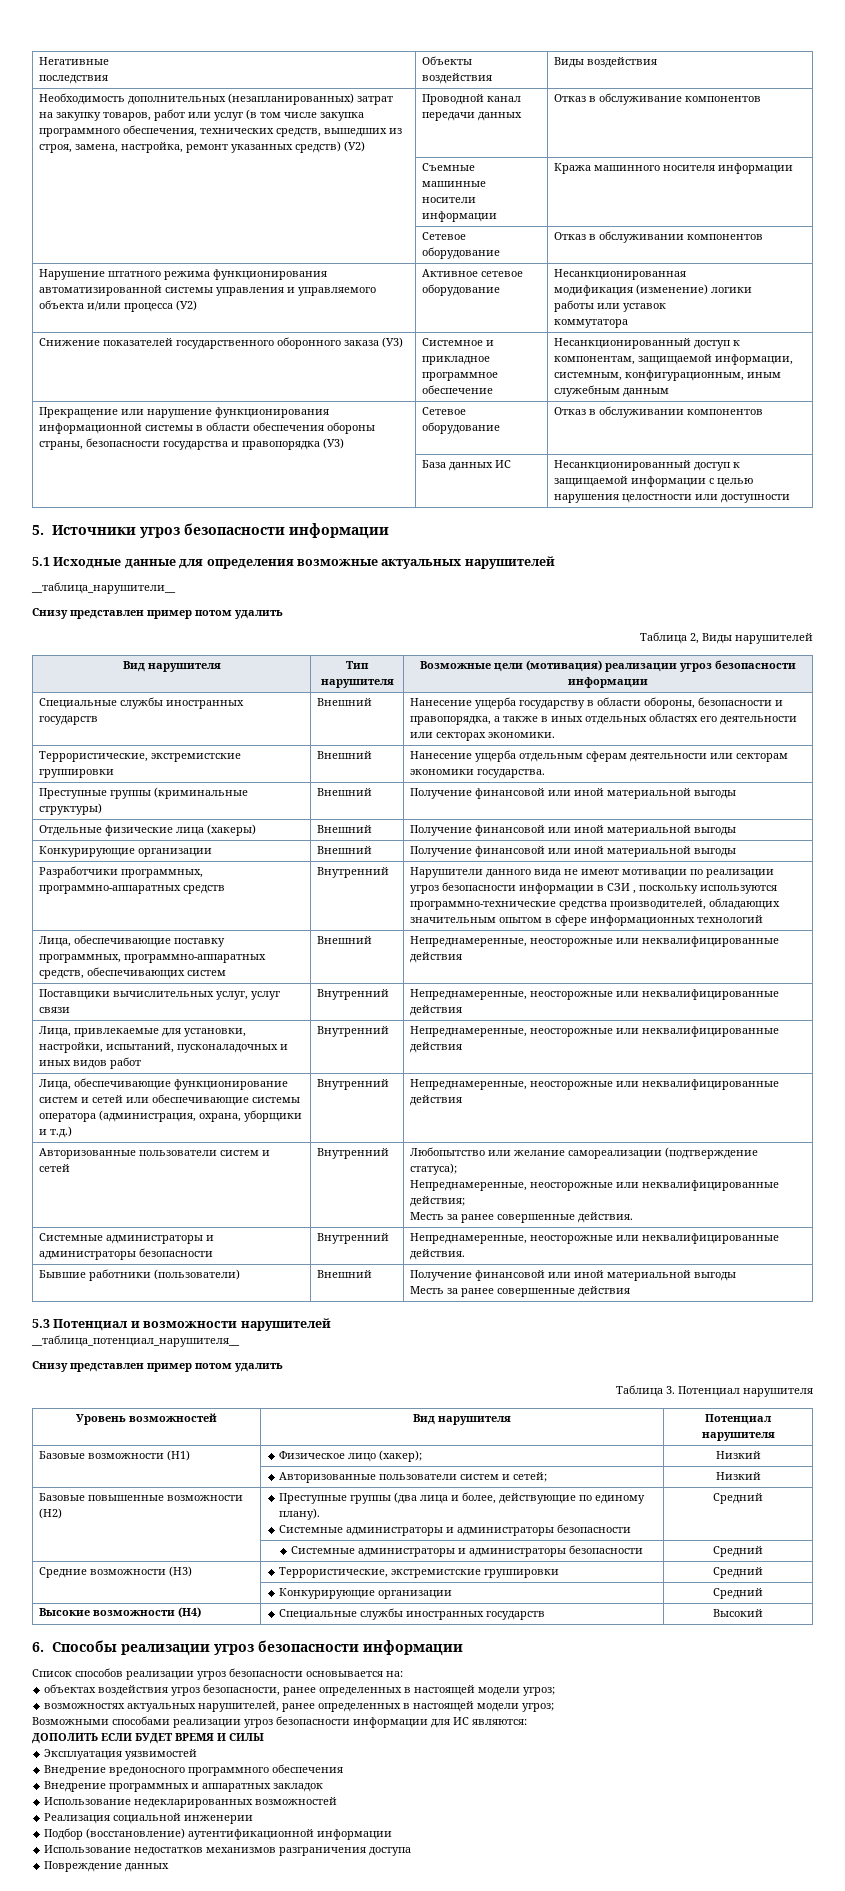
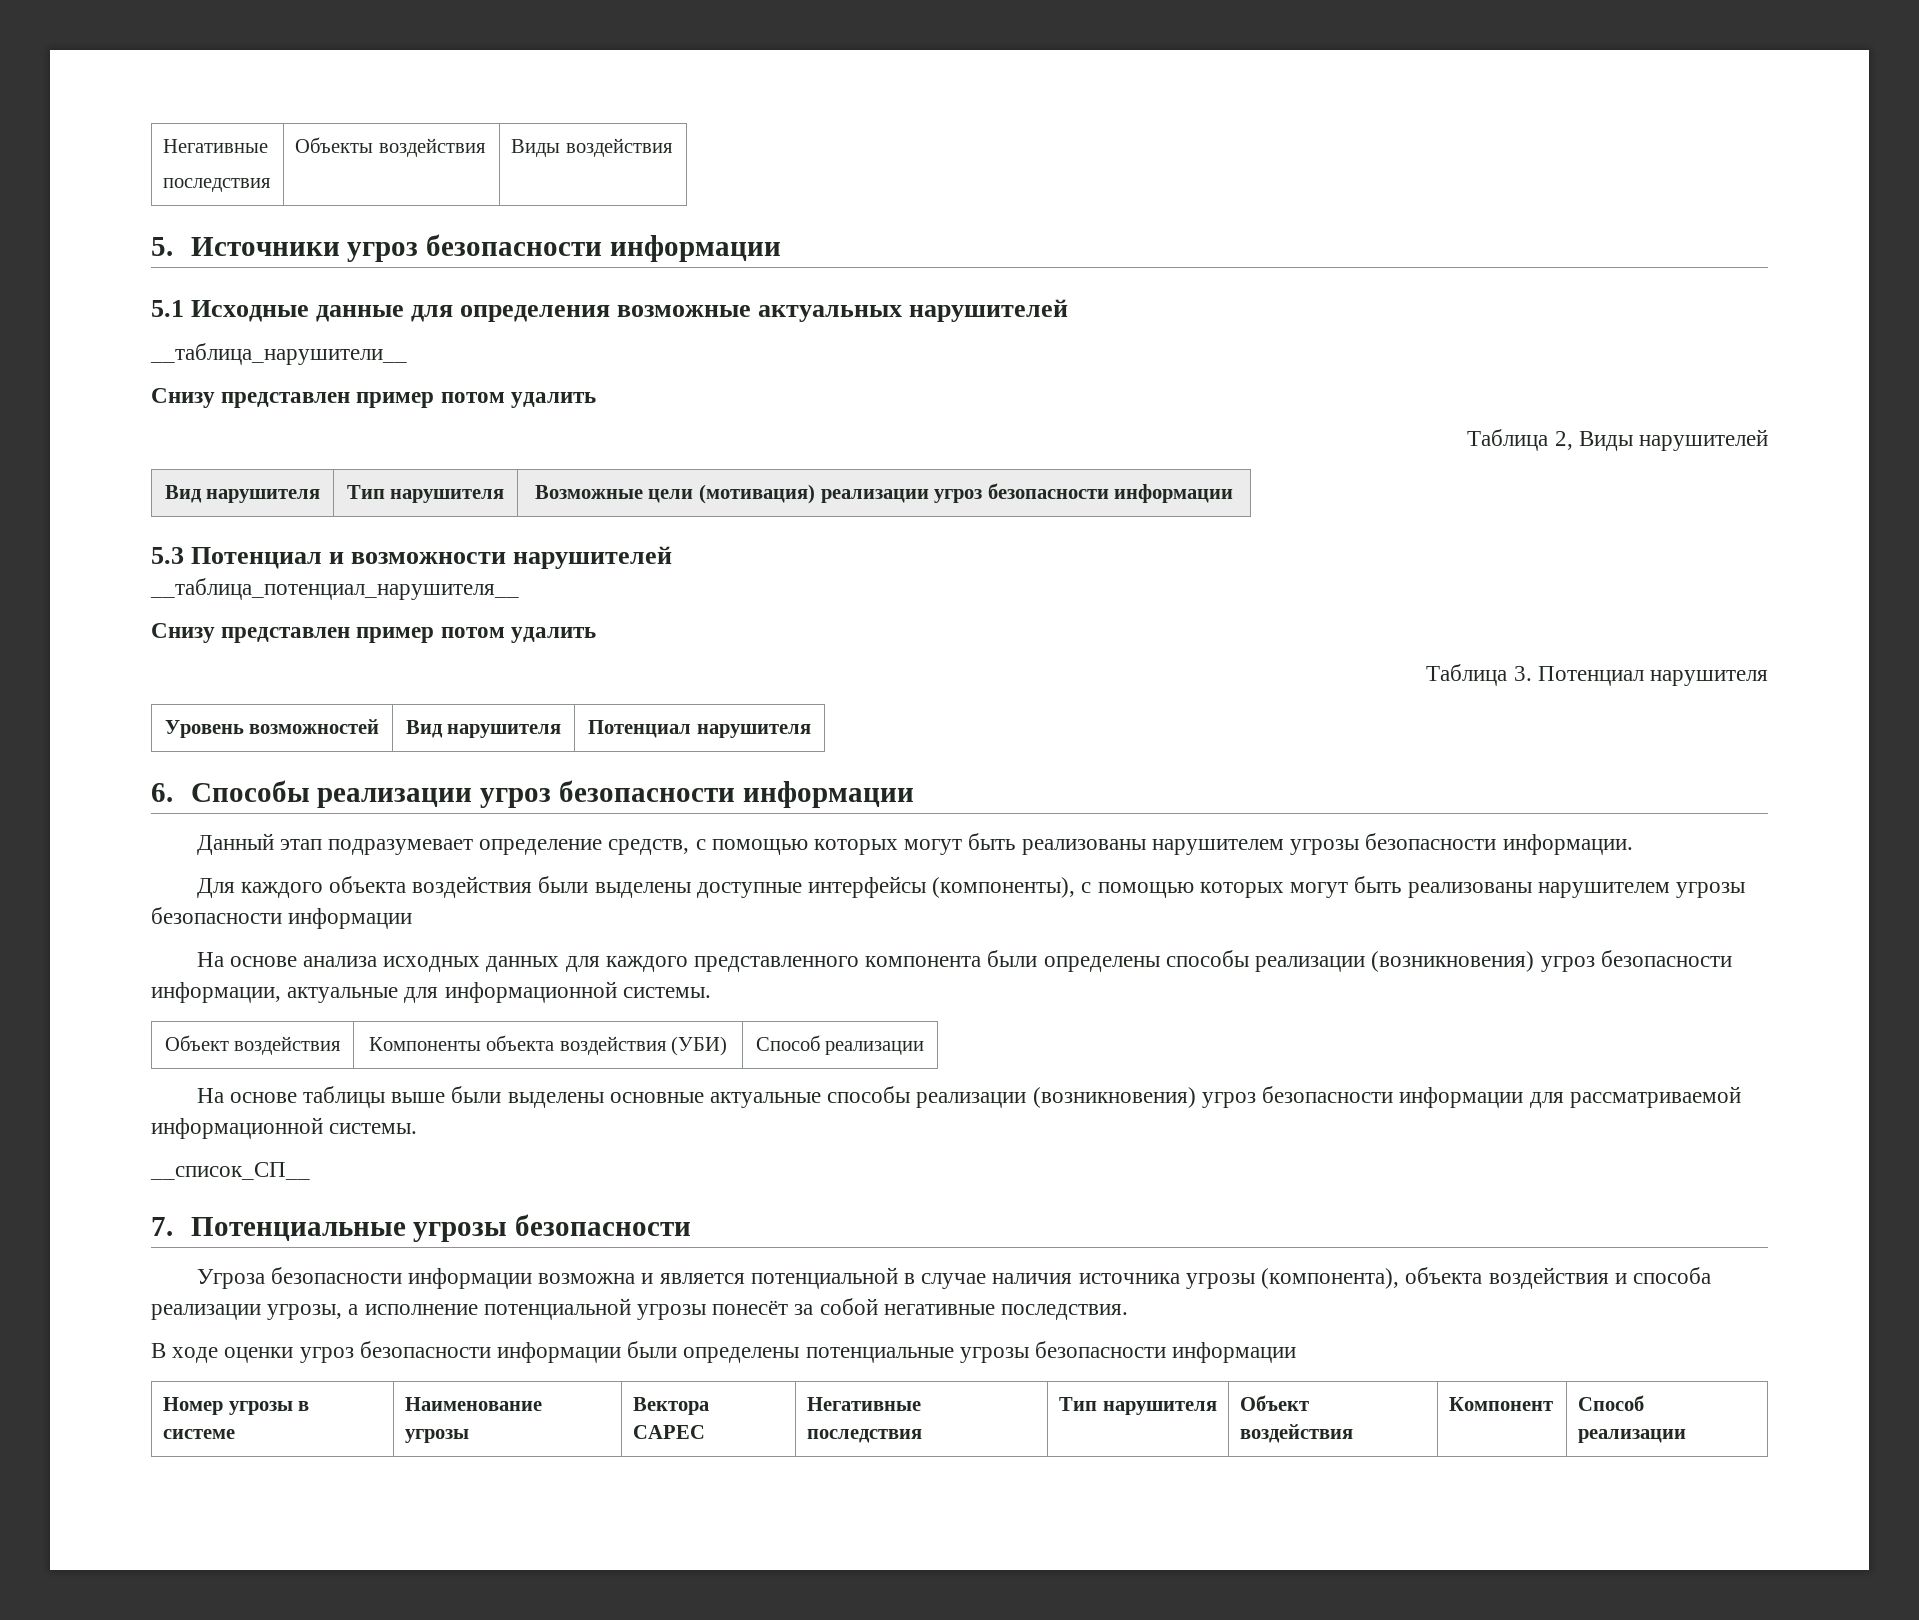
- Необходимость дополнительных (незапланированных) затрат на закупку товаров, работ или услуг (в том числе закупка программного обеспечения, технических средств, вышедших из строя, замена, настройка, ремонт указанных средств) (У2) | Проводной канал передачи данных | Отказ в обслуживание компонентов
- | Съемные машинные носители информации | Кража машинного носителя информации
- | Сетевое оборудование | Отказ в обслуживании компонентов
- Нарушение штатного режима функционирования автоматизированной системы управления и управляемого объекта и/или процесса (У2) | Активное сетевое оборудование | Несанкционированная
- модификация (изменение) логики
- работы или уставок
- коммутатора
- Снижение показателей государственного оборонного заказа (У3) | Системное и прикладное программное обеспечение | Несанкционированный доступ к компонентам, защищаемой информации, системным, конфигурационным, иным служебным данным
- Прекращение или нарушение функционирования информационной системы в области обеспечения обороны страны, безопасности государства и правопорядка (У3) | Сетевое оборудование | Отказ в обслуживании компонентов
- | База данных ИС | Несанкционированный доступ к защищаемой информации с целью нарушения целостности или доступности
- Специальные службы иностранных государств | Внешний | Нанесение ущерба государству в области обороны, безопасности и правопорядка, а также в иных отдельных областях его деятельности или секторах экономики.
- Террористические, экстремистские группировки | Внешний | Нанесение ущерба отдельным сферам деятельности или секторам экономики государства.
- Преступные группы (криминальные структуры) | Внешний | Получение финансовой или иной материальной выгоды
- Отдельные физические лица (хакеры) | Внешний | Получение финансовой или иной материальной выгоды
- Конкурирующие организации | Внешний | Получение финансовой или иной материальной выгоды
- Разработчики программных, программно-аппаратных средств | Внутренний | Нарушители данного вида не имеют мотивации по реализации угроз безопасности информации в СЗИ , поскольку используются программно-технические средства производителей, обладающих значительным опытом в сфере информационных технологий
- Лица, обеспечивающие поставку программных, программно-аппаратных средств, обеспечивающих систем | Внешний | Непреднамеренные, неосторожные или неквалифицированные действия
- Поставщики вычислительных услуг, услуг связи | Внутренний | Непреднамеренные, неосторожные или неквалифицированные действия
- Лица, привлекаемые для установки, настройки, испытаний, пусконаладочных и иных видов работ | Внутренний | Непреднамеренные, неосторожные или неквалифицированные действия
- Лица, обеспечивающие функционирование систем и сетей или обеспечивающие системы оператора (администрация, охрана, уборщики и т.д.) | Внутренний | Непреднамеренные, неосторожные или неквалифицированные действия
- Авторизованные пользователи систем и сетей | Внутренний | Любопытство или желание самореализации (подтверждение статуса);
- Непреднамеренные, неосторожные или неквалифицированные действия;
- Месть за ранее совершенные действия.
- Системные администраторы и администраторы безопасности | Внутренний | Непреднамеренные, неосторожные или неквалифицированные действия.
- Бывшие работники (пользователи) | Внешний | Получение финансовой или иной материальной выгоды
- Месть за ранее совершенные действия
- Базовые возможности (Н1) | Физическое лицо (хакер); | Низкий
- | Авторизованные пользователи систем и сетей; | Низкий
- Базовые повышенные возможности (Н2) | Преступные группы (два лица и более, действующие по единому плану).
- Системные администраторы и администраторы безопасности | Средний
- | Системные администраторы и администраторы безопасности | Средний
- Средние возможности (Н3) | Террористические, экстремистские группировки | Средний
- | Конкурирующие организации | Средний
- Высокие возможности (Н4) | Специальные службы иностранных государств | Высокий
- Список способов реализации угроз безопасности основывается на:
- объектах воздействия угроз безопасности, ранее определенных в настоящей модели угроз;
- возможностях актуальных нарушителей, ранее определенных в настоящей модели угроз;
- Возможными способами реализации угроз безопасности информации для ИС являются:
- ДОПОЛИТЬ ЕСЛИ БУДЕТ ВРЕМЯ И СИЛЫ
- Эксплуатация уязвимостей
- Внедрение вредоносного программного обеспечения
- Внедрение программных и аппаратных закладок
- Использование недекларированных возможностей
- Реализация социальной инженерии
- Подбор (восстановление) аутентификационной информации
- Использование недостатков механизмов разграничения доступа
- Повреждение данных
+ Данный этап подразумевает определение средств, с помощью которых могут быть реализованы нарушителем угрозы безопасности информации.
+ Для каждого объекта воздействия были выделены доступные интерфейсы (компоненты), с помощью которых могут быть реализованы нарушителем угрозы безопасности информации
+ На основе анализа исходных данных для каждого представленного компонента были определены способы реализации (возникновения) угроз безопасности информации, актуальные для информационной системы.
+ Объект воздействия | Компоненты объекта воздействия (УБИ) | Способ реализации
+ На основе таблицы выше были выделены основные актуальные способы реализации (возникновения) угроз безопасности информации для рассматриваемой информационной системы.
+ __список_СП__
+ 7. Потенциальные угрозы безопасности
+ Угроза безопасности информации возможна и является потенциальной в случае наличия источника угрозы (компонента), объекта воздействия и способа реализации угрозы, а исполнение потенциальной угрозы понесёт за собой негативные последствия.
+ В ходе оценки угроз безопасности информации были определены потенциальные угрозы безопасности информации
+ Номер угрозы в системе | Наименование угрозы | Вектора CAPEC | Негативные последствия | Тип нарушителя | Объект воздействия | Компонент | Способ реализации

